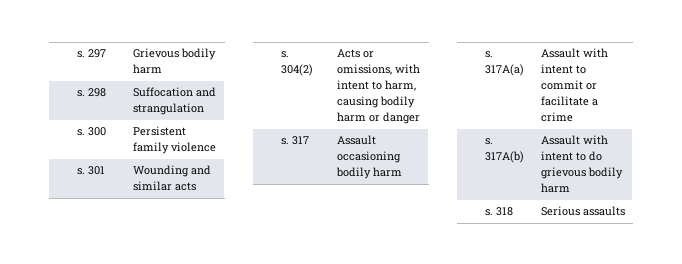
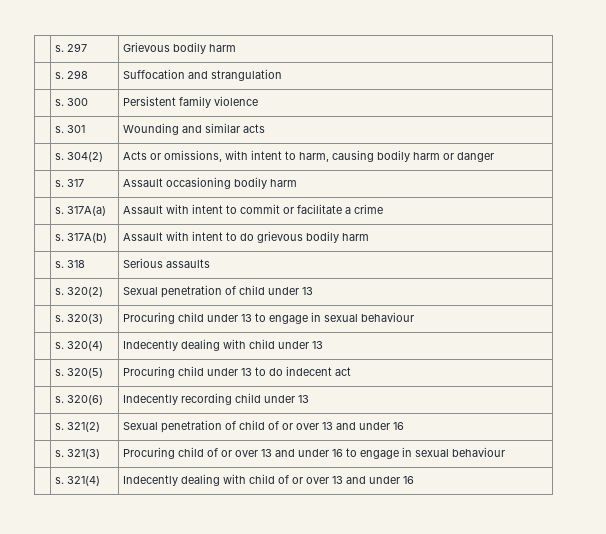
+ | s. 320(2) | Sexual penetration of child under 13
+ | s. 320(3) | Procuring child under 13 to engage in sexual behaviour
+ | s. 320(4) | Indecently dealing with child under 13
+ | s. 320(5) | Procuring child under 13 to do indecent act
+ | s. 320(6) | Indecently recording child under 13
+ | s. 321(2) | Sexual penetration of child of or over 13 and under 16
+ | s. 321(3) | Procuring child of or over 13 and under 16 to engage in sexual behaviour
+ | s. 321(4) | Indecently dealing with child of or over 13 and under 16

